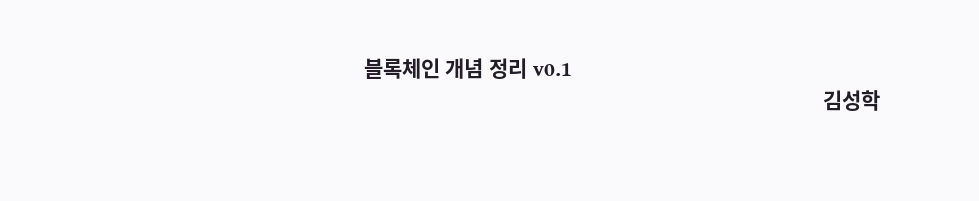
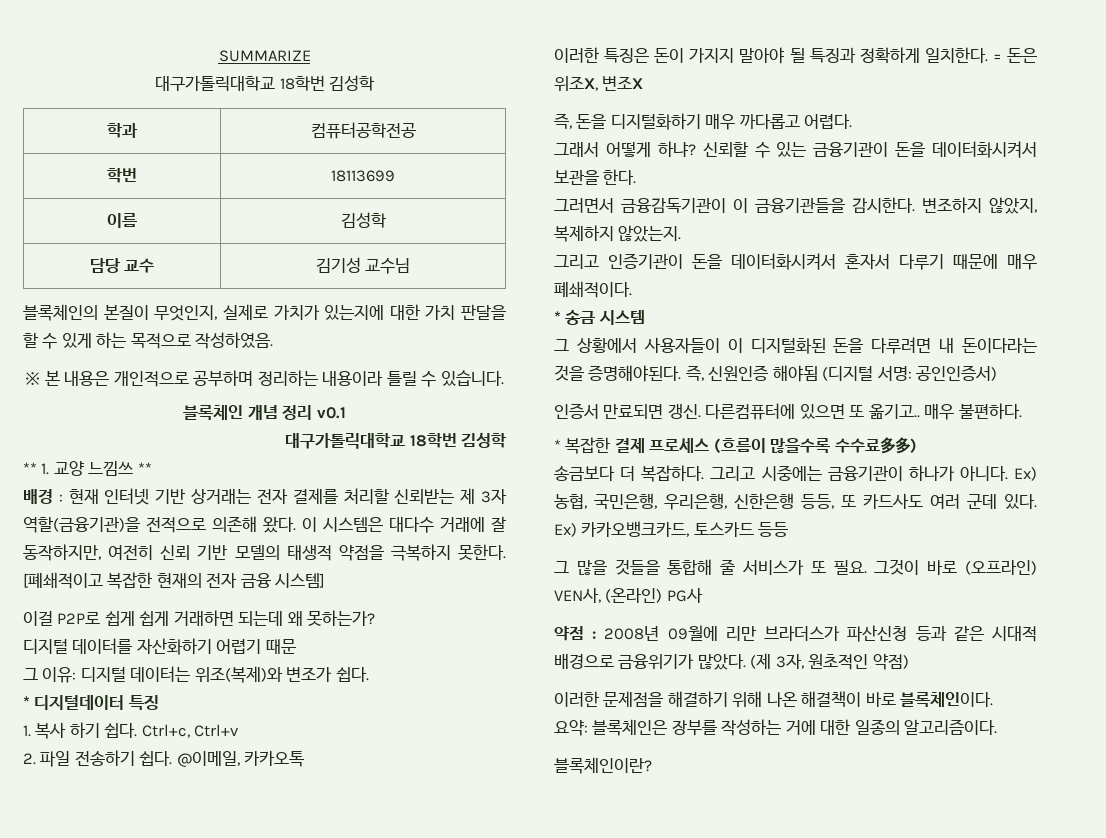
+ SUMMARIZE
+ 대구가톨릭대학교 18학번 김성학
+ 학과 | 컴퓨터공학전공
+ 학번 | 18113699
+ 이름 | 김성학
+ 담당 교수 | 김기성 교수님
+ 블록체인의 본질이 무엇인지, 실제로 가치가 있는지에 대한 가치 판달을 할 수 있게 하는 목적으로 작성하였음.
+ ※ 본 내용은 개인적으로 공부하며 정리하는 내용이라 틀릴 수 있습니다.
  블록체인 개념 정리 v0.1
- 김성학
+ 대구가톨릭대학교 18학번 김성학
+ ** 1. 교양 느낌쓰 **
+ 배경 : 현재 인터넷 기반 상거래는 전자 결제를 처리할 신뢰받는 제 3자 역할(금융기관)을 전적으로 의존해 왔다. 이 시스템은 대다수 거래에 잘 동작하지만, 여전히 신뢰 기반 모델의 태생적 약점을 극복하지 못한다. [폐쇄적이고 복잡한 현재의 전자 금융 시스템]
+ 이걸 P2P로 쉽게 쉽게 거래하면 되는데 왜 못하는가?
+ 디지털 데이터를 자산화하기 어렵기 때문
+ 그 이유: 디지털 데이터는 위조(복제)와 변조가 쉽다.
+ * 디지털데이터 특징
+ 1. 복사 하기 쉽다. Ctrl+c, Ctrl+v
+ 2. 파일 전송하기 쉽다. @이메일, 카카오톡
+ 이러한 특징은 돈이 가지지 말아야 될 특징과 정확하게 일치한다. = 돈은 위조X, 변조X
+ 즉, 돈을 디지털화하기 매우 까다롭고 어렵다.
+ 그래서 어떻게 하냐? 신뢰할 수 있는 금융기관이 돈을 데이터화시켜서 보관을 한다.
+ 그러면서 금융감독기관이 이 금융기관들을 감시한다. 변조하지 않았지, 복제하지 않았는지.
+ 그리고 인증기관이 돈을 데이터화시켜서 혼자서 다루기 때문에 매우 폐쇄적이다.
+ * 송금 시스템
+ 그 상황에서 사용자들이 이 디지털화된 돈을 다루려면 내 돈이다라는 것을 증명해야된다. 즉, 신원인증 해야됨 (디지털 서명: 공인인증서)
+ 인증서 만료되면 갱신. 다른컴퓨터에 있으면 또 옮기고.. 매우 불편하다.
+ * 복잡한 결제 프로세스 (흐름이 많을수록 수수료多多)
+ 송금보다 더 복잡하다. 그리고 시중에는 금융기관이 하나가 아니다. Ex) 농협, 국민은행, 우리은행, 신한은행 등등, 또 카드사도 여러 군데 있다. Ex) 카카오뱅크카드, 토스카드 등등
+ 그 많을 것들을 통합해 줄 서비스가 또 필요. 그것이 바로 (오프라인) VEN사, (온라인) PG사
+ 약점 : 2008년 09월에 리만 브라더스가 파산신청 등과 같은 시대적 배경으로 금융위기가 많았다. (제 3자, 원초적인 약점)
+ 이러한 문제점을 해결하기 위해 나온 해결책이 바로 블록체인이다.
+ 요약: 블록체인은 장부를 작성하는 거에 대한 일종의 알고리즘이다.
+ 블록체인이란?

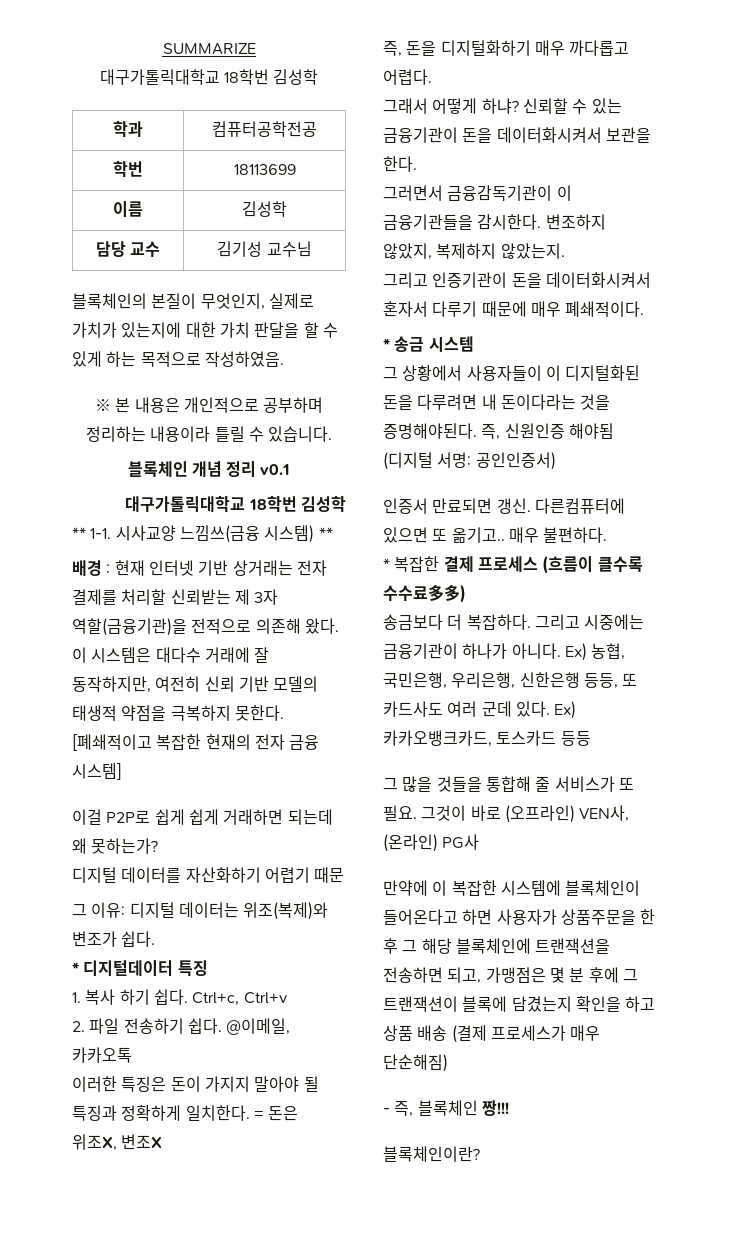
- ** 1. 교양 느낌쓰 **
+ ** 1-1. 시사교양 느낌쓰(금융 시스템) **
- * 복잡한 결제 프로세스 (흐름이 많을수록 수수료多多)
+ * 복잡한 결제 프로세스 (흐름이 클수록 수수료多多)
- 약점 : 2008년 09월에 리만 브라더스가 파산신청 등과 같은 시대적 배경으로 금융위기가 많았다. (제 3자, 원초적인 약점)
- 이러한 문제점을 해결하기 위해 나온 해결책이 바로 블록체인이다.
- 요약: 블록체인은 장부를 작성하는 거에 대한 일종의 알고리즘이다.
+ 만약에 이 복잡한 시스템에 블록체인이 들어온다고 하면 사용자가 상품주문을 한 후 그 해당 블록체인에 트랜잭션을 전송하면 되고, 가맹점은 몇 분 후에 그 트랜잭션이 블록에 담겼는지 확인을 하고 상품 배송 (결제 프로세스가 매우 단순해짐)
+ - 즉, 블록체인 짱!!!

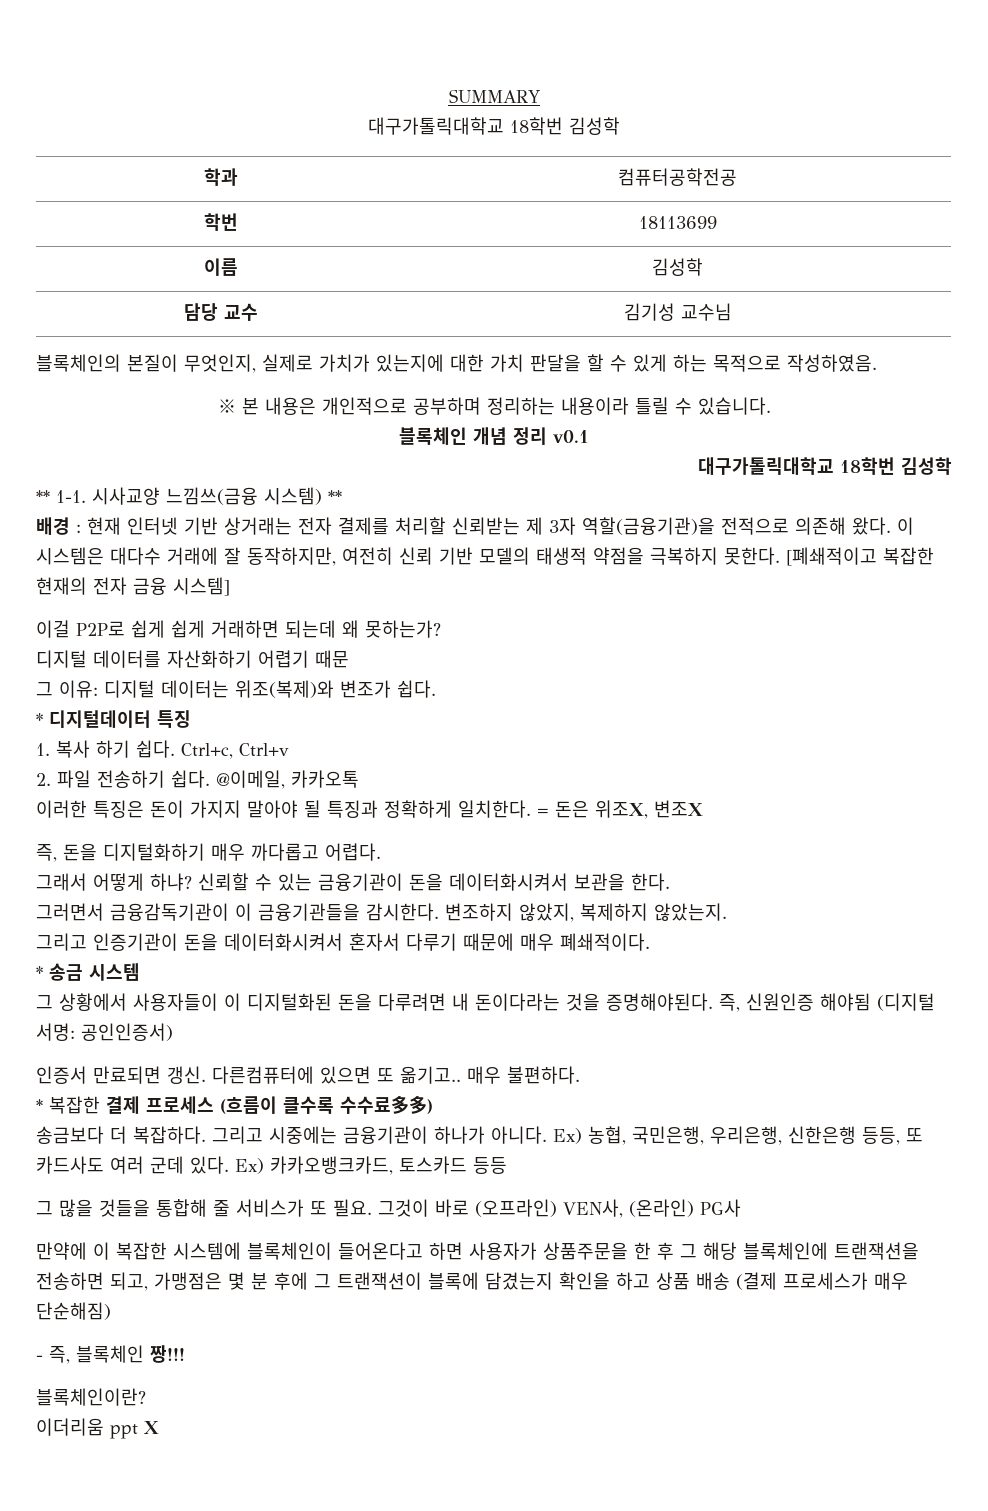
- SUMMARIZE
+ SUMMARY
+ 이더리움 ppt X

